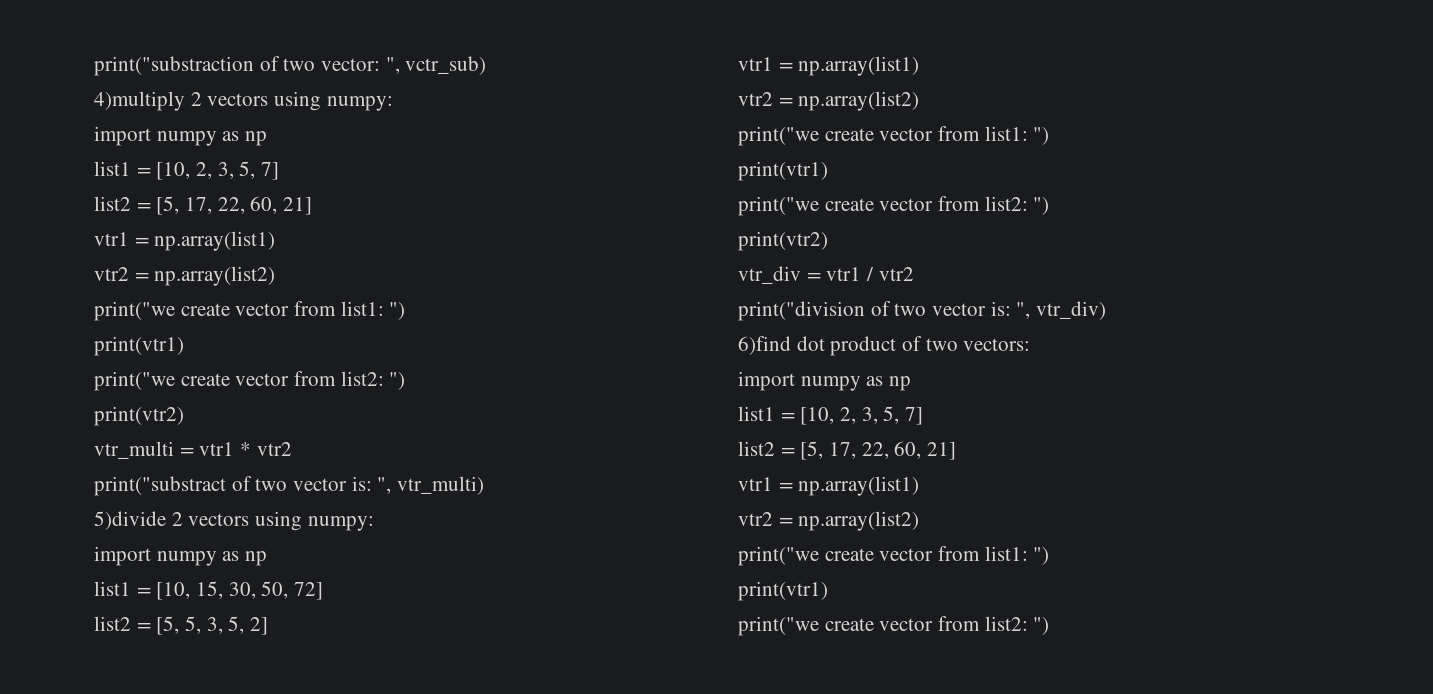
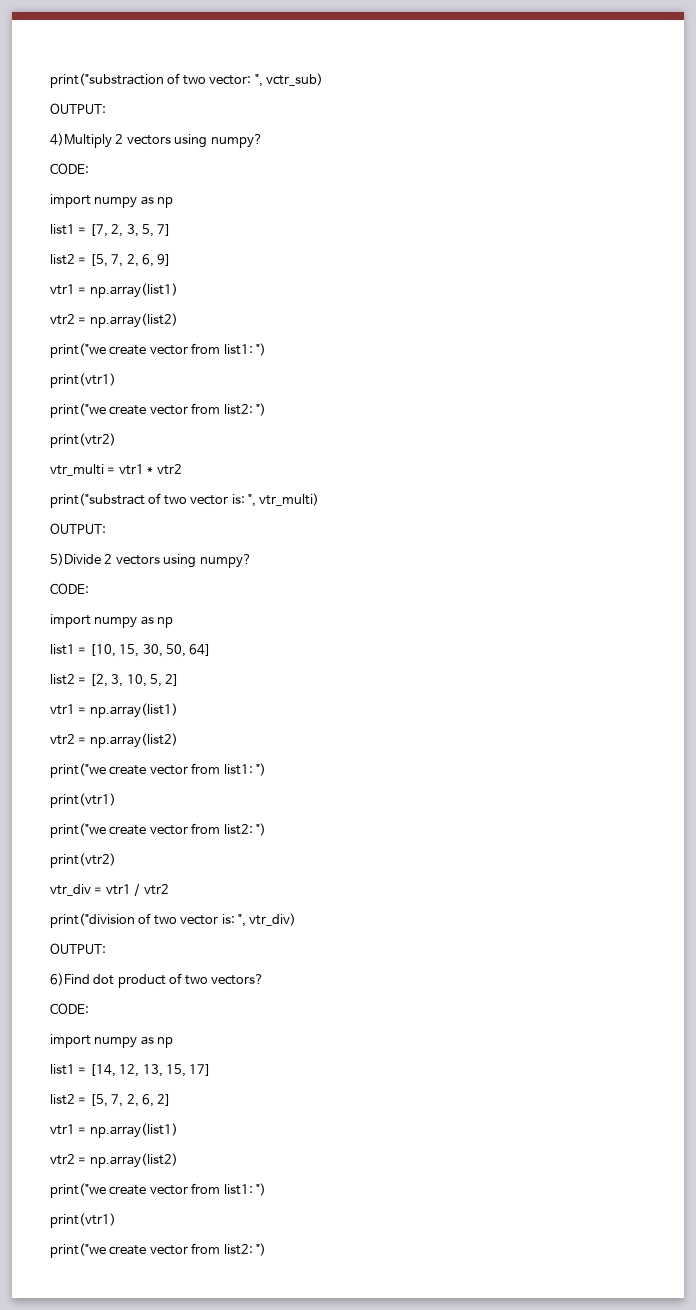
  print("substraction of two vector: ", vctr_sub)
- 4)multiply 2 vectors using numpy:
+ OUTPUT:
+ 4)Multiply 2 vectors using numpy?
+ CODE:
  import numpy as np
- list1 = [10, 2, 3, 5, 7]
- list2 = [5, 17, 22, 60, 21]
+ list1 = [7, 2, 3, 5, 7]
+ list2 = [5, 7, 2, 6, 9]
  print("substract of two vector is: ", vtr_multi)
- 5)divide 2 vectors using numpy:
+ OUTPUT:
+ 5)Divide 2 vectors using numpy?
+ CODE:
- list1 = [10, 15, 30, 50, 72]
- list2 = [5, 5, 3, 5, 2]
+ list1 = [10, 15, 30, 50, 64]
+ list2 = [2, 3, 10, 5, 2]
  print("division of two vector is: ", vtr_div)
- 6)find dot product of two vectors:
+ OUTPUT:
+ 6)Find dot product of two vectors?
+ CODE:
  import numpy as np
- list1 = [10, 2, 3, 5, 7]
- list2 = [5, 17, 22, 60, 21]
+ list1 = [14, 12, 13, 15, 17]
+ list2 = [5, 7, 2, 6, 2]

